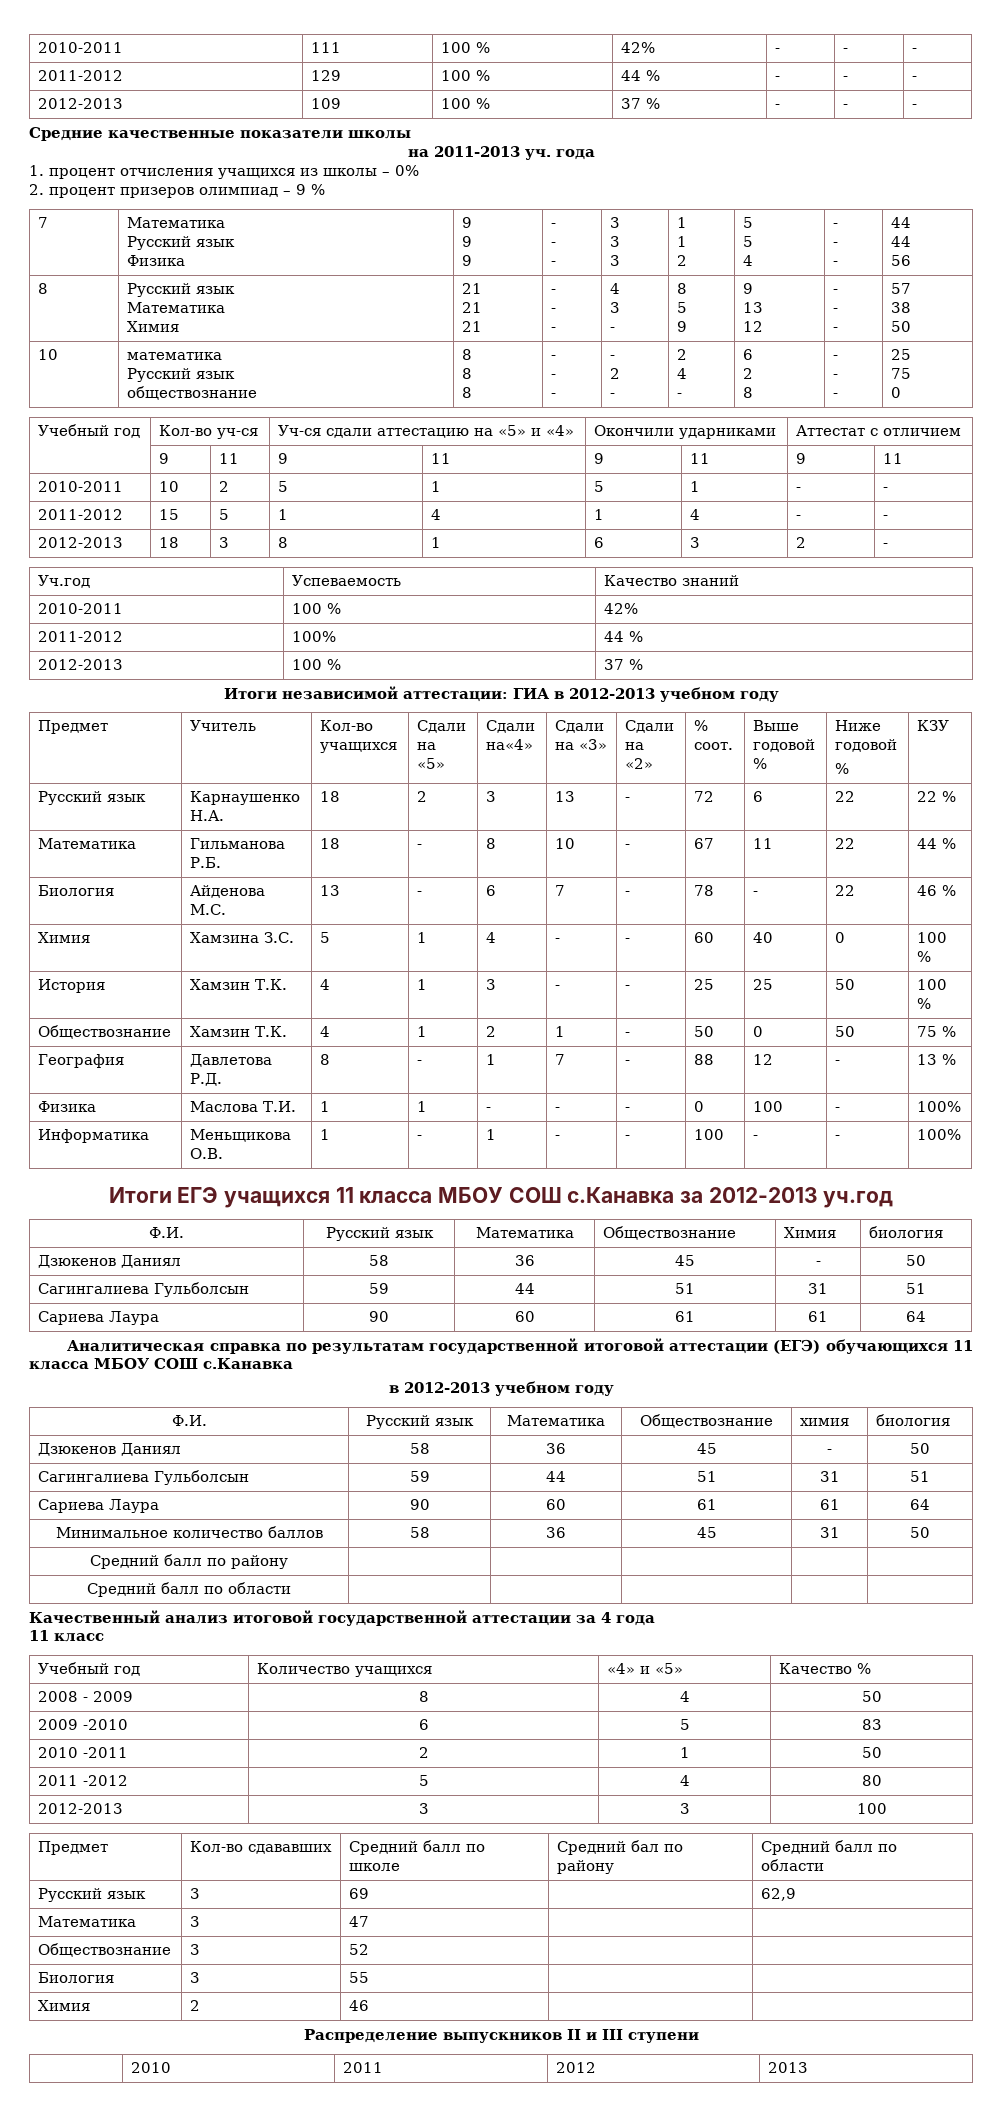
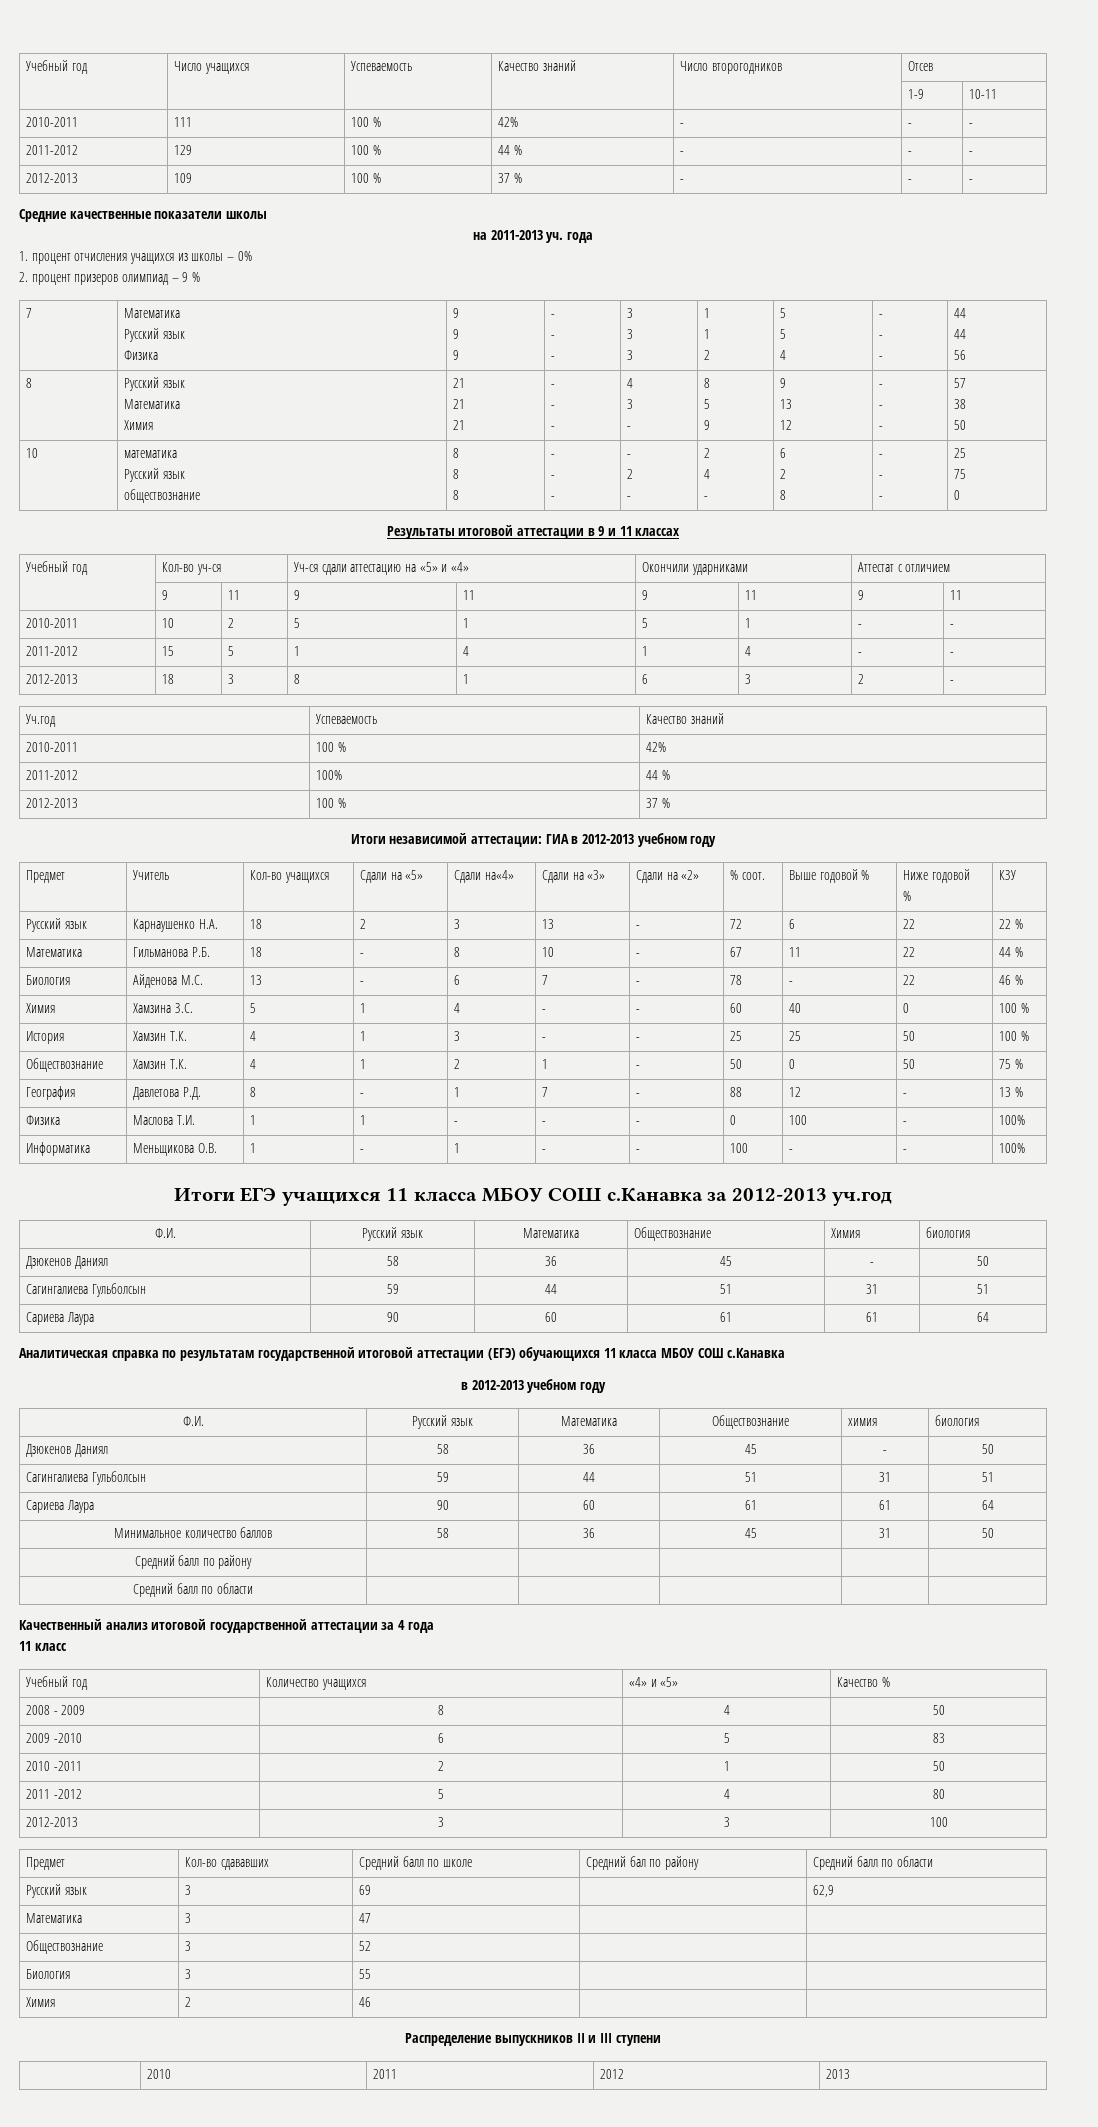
+ Учебный год | Число учащихся | Успеваемость | Качество знаний | Число второгодников | Отсев
+ | | | | | 1-9 | 10-11
+ Результаты итоговой аттестации в 9 и 11 классах

